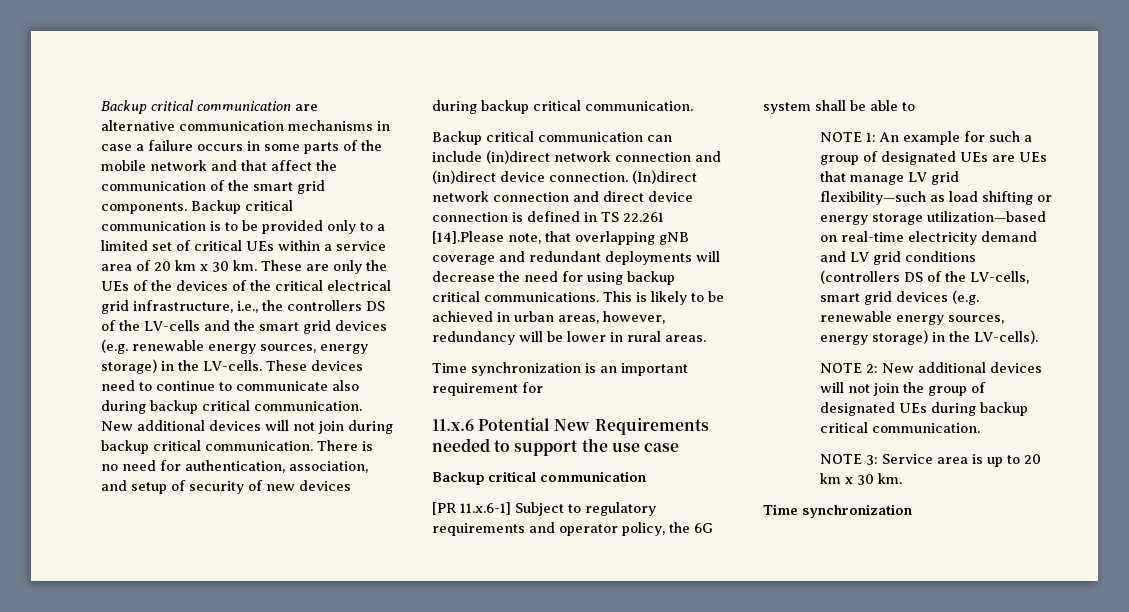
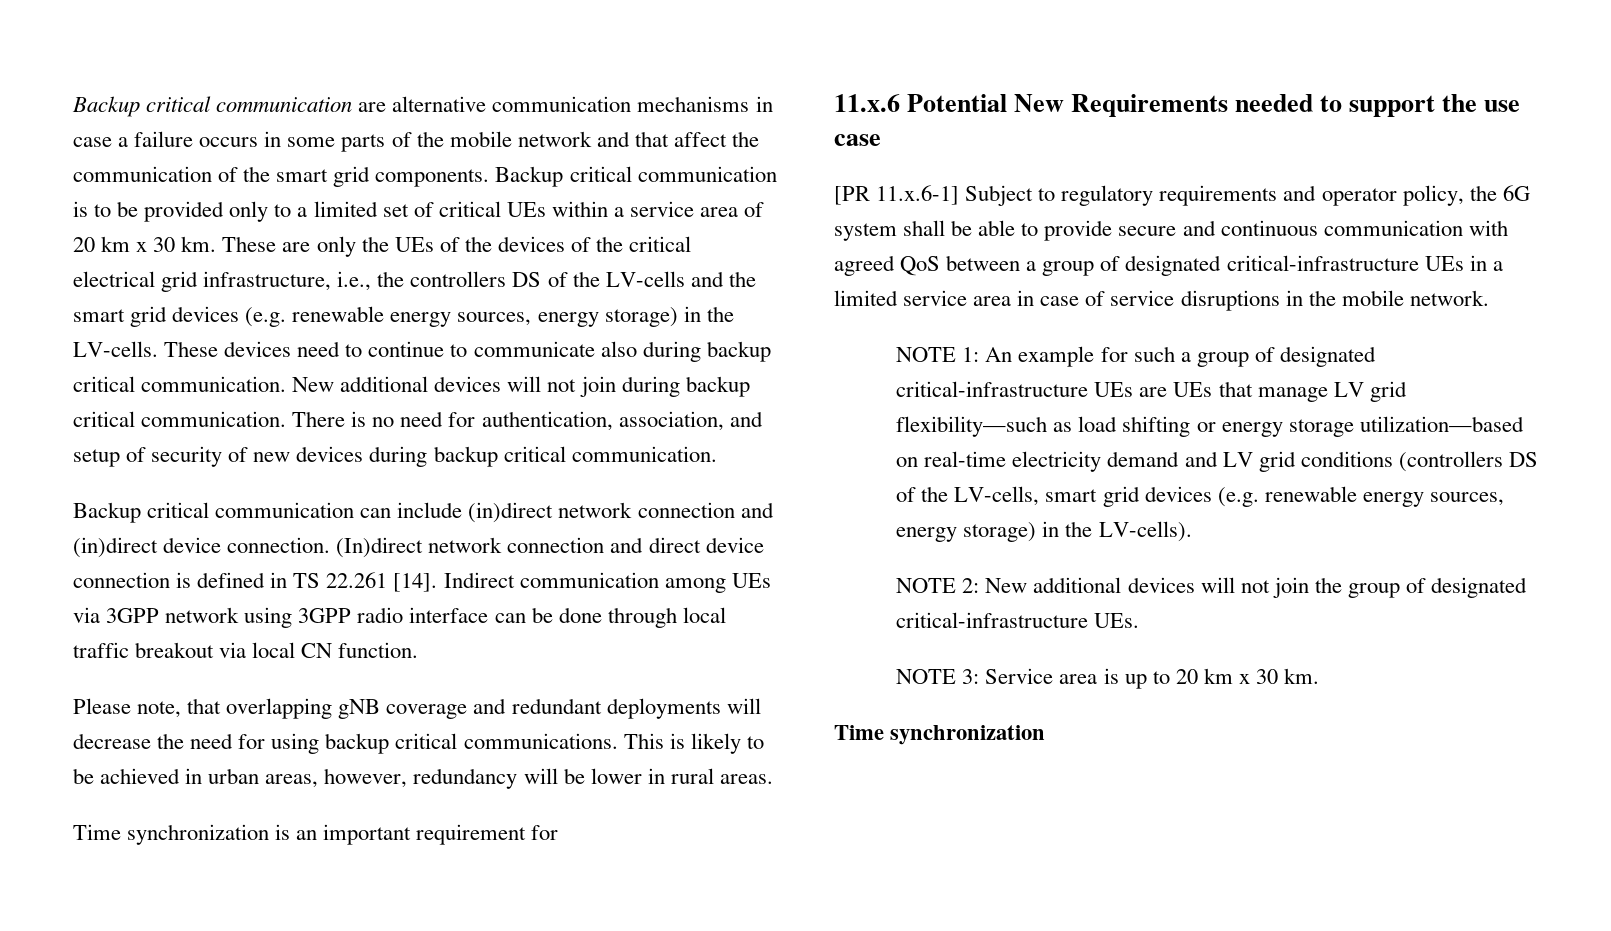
- (In)direct network connection and direct device connection is defined in TS 22.261 [14].Please note, that overlapping gNB coverage and redundant deployments will decrease the need for using backup critical communications.
+ (In)direct network connection and direct device connection is defined in TS 22.261 [14]. Indirect communication among UEs via 3GPP network using 3GPP radio interface can be done through local traffic breakout via local CN function.
+ Please note, that overlapping gNB coverage and redundant deployments will decrease the need for using backup critical communications.
  11.x.6 Potential New Requirements needed to support the use case
- Backup critical communication
- [PR 11.x.6-1] Subject to regulatory requirements and operator policy, the 6G system shall be able to
+ [PR 11.x.6-1] Subject to regulatory requirements and operator policy, the 6G system shall be able to provide secure and continuous communication with agreed QoS between a group of designated critical-infrastructure UEs in a limited service area in case of service disruptions in the mobile network.
- NOTE 1: An example for such a group of designated UEs are UEs that manage LV grid flexibility—such as load shifting or energy storage utilization—based on real-time electricity demand and LV grid conditions (controllers DS of the LV-cells, smart grid devices (e.g. renewable energy sources, energy storage) in the LV-cells).
+ NOTE 1: An example for such a group of designated critical-infrastructure UEs are UEs that manage LV grid flexibility—such as load shifting or energy storage utilization—based on real-time electricity demand and LV grid conditions (controllers DS of the LV-cells, smart grid devices (e.g. renewable energy sources, energy storage) in the LV-cells).
- NOTE 2: New additional devices will not join the group of designated UEs during backup critical communication.
+ NOTE 2: New additional devices will not join the group of designated critical-infrastructure UEs.

